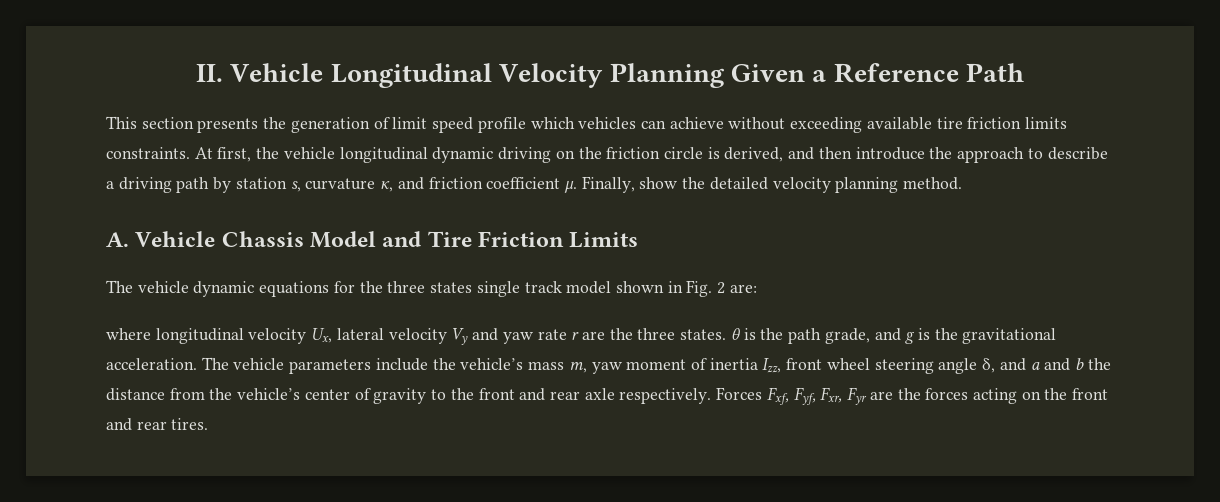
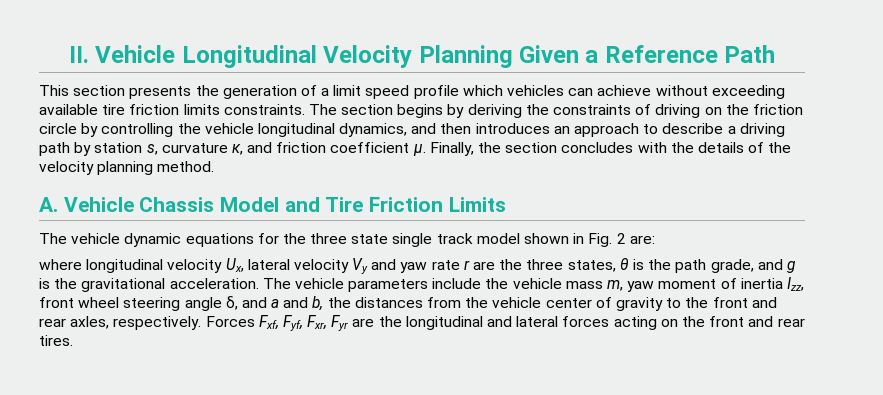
- This section presents the generation of limit speed profile which vehicles can achieve without exceeding available tire friction limits constraints.
+ This section presents the generation of a limit speed profile which vehicles can achieve without exceeding available tire friction limits constraints.
- At first, the vehicle longitudinal dynamic driving on the friction circle is derived, and then introduce the approach to describe a driving path by station s, curvature κ, and friction coefficient μ.
+ The section begins by deriving the constraints of driving on the friction circle by controlling the vehicle longitudinal dynamics, and then introduces an approach to describe a driving path by station s, curvature κ, and friction coefficient μ.
- Finally, show the detailed velocity planning method.
+ Finally, the section concludes with the details of the velocity planning method.
- The vehicle dynamic equations for the three states single track model shown in Fig. 2 are:
+ The vehicle dynamic equations for the three state single track model shown in Fig. 2 are:
- where longitudinal velocity Ux, lateral velocity Vy and yaw rate r are the three states. θ is the path grade, and g is the gravitational acceleration.
+ where longitudinal velocity Ux, lateral velocity Vy and yaw rate r are the three states, θ is the path grade, and g is the gravitational acceleration.
- The vehicle parameters include the vehicle’s mass m, yaw moment of inertia Izz, front wheel steering angle δ, and a and b the distance from the vehicle’s center of gravity to the front and rear axle respectively.
+ The vehicle parameters include the vehicle mass m, yaw moment of inertia Izz, front wheel steering angle δ, and a and b, the distances from the vehicle center of gravity to the front and rear axles, respectively.
- Forces Fxf, Fyf, Fxr, Fyr are the forces acting on the front and rear tires.
+ Forces Fxf, Fyf, Fxr, Fyr are the longitudinal and lateral forces acting on the front and rear tires.

